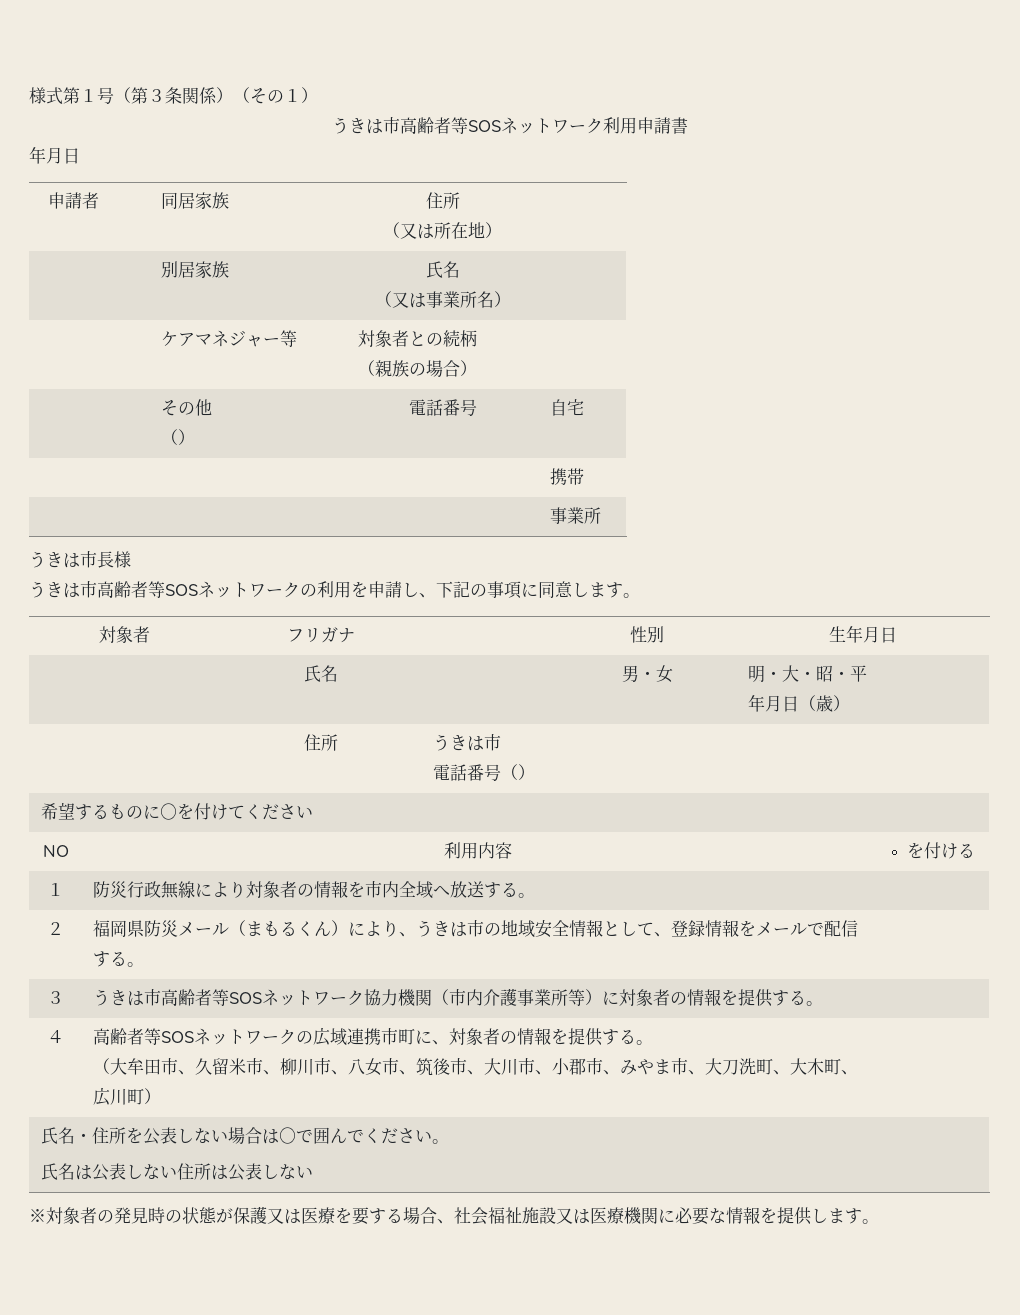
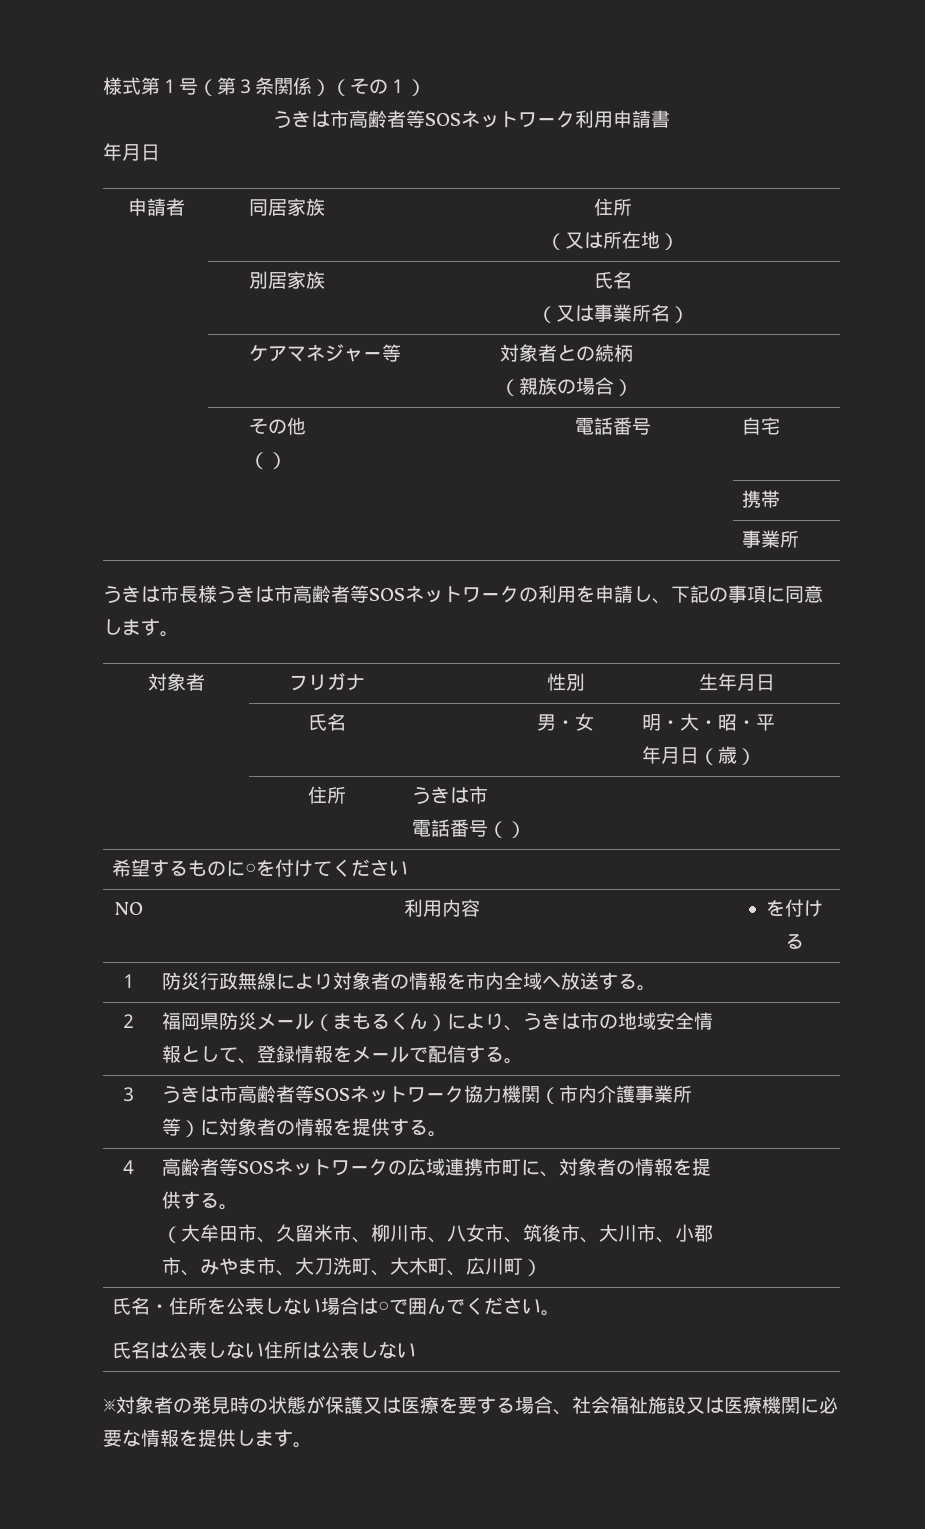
- うきは市長様
- うきは市高齢者等SOSネットワークの利用を申請し、下記の事項に同意します。
+ うきは市長様うきは市高齢者等SOSネットワークの利用を申請し、下記の事項に同意します。

